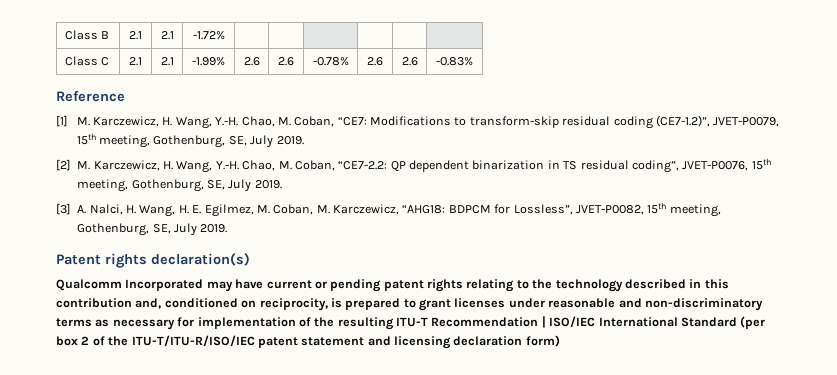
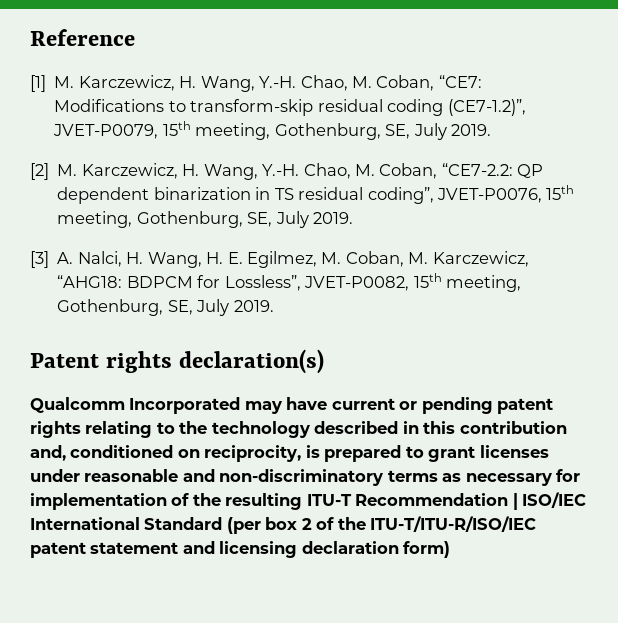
- Class B | 2.1 | 2.1 | -1.72% | | | | | |
- Class C | 2.1 | 2.1 | -1.99% | 2.6 | 2.6 | -0.78% | 2.6 | 2.6 | -0.83%

